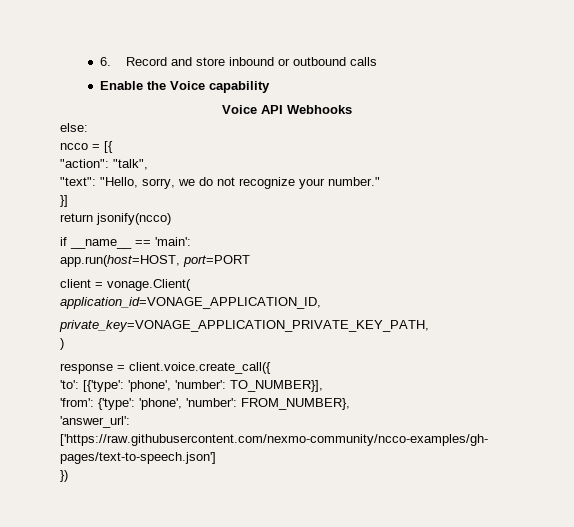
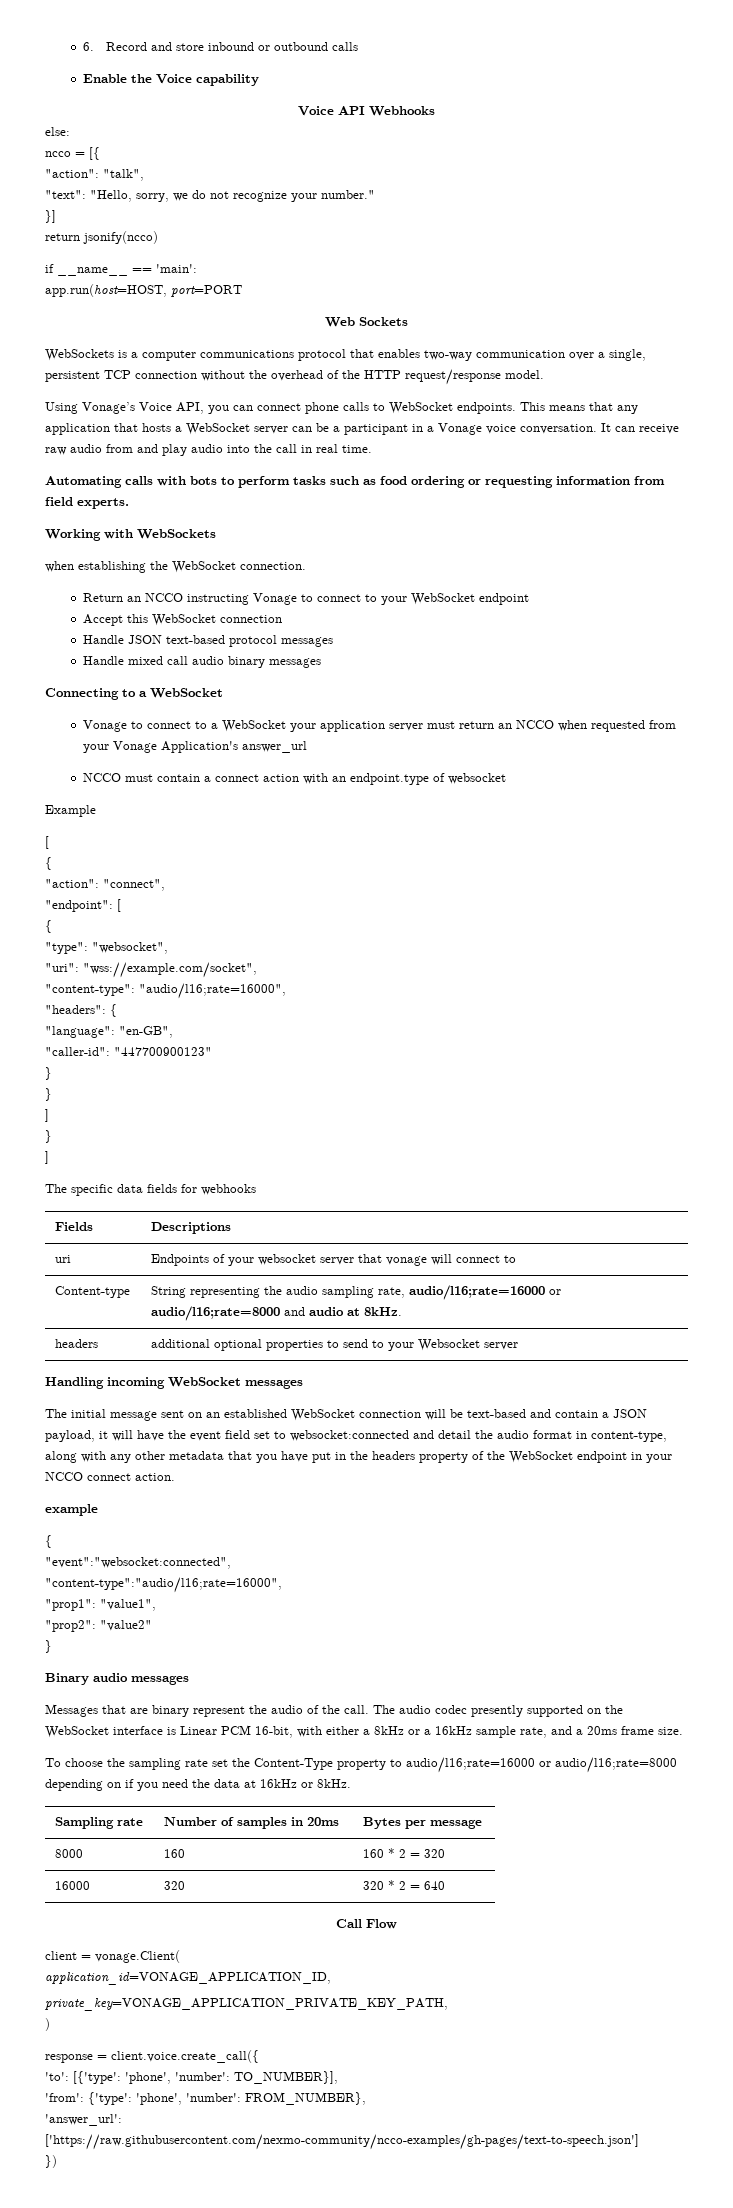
+ Web Sockets
+ WebSockets is a computer communications protocol that enables two-way communication over a single, persistent TCP connection without the overhead of the HTTP request/response model.
+ Using Vonage’s Voice API, you can connect phone calls to WebSocket endpoints. This means that any application that hosts a WebSocket server can be a participant in a Vonage voice conversation. It can receive raw audio from and play audio into the call in real time.
+ Automating calls with bots to perform tasks such as food ordering or requesting information from field experts.
+ Working with WebSockets
+ when establishing the WebSocket connection.
+ Return an NCCO instructing Vonage to connect to your WebSocket endpoint
+ Accept this WebSocket connection
+ Handle JSON text-based protocol messages
+ Handle mixed call audio binary messages
+ Connecting to a WebSocket
+ Vonage to connect to a WebSocket your application server must return an NCCO when requested from your Vonage Application's answer_url
+ NCCO must contain a connect action with an endpoint.type of websocket
+ Example
+ [
+ {
+ "action": "connect",
+ "endpoint": [
+ {
+ "type": "websocket",
+ "uri": "wss://example.com/socket",
+ "content-type": "audio/l16;rate=16000",
+ "headers": {
+ "language": "en-GB",
+ "caller-id": "447700900123"
+ }
+ }
+ ]
+ }
+ ]
+ The specific data fields for webhooks
+ Fields | Descriptions
+ uri | Endpoints of your websocket server that vonage will connect to
+ Content-type | String representing the audio sampling rate, audio/l16;rate=16000 or audio/l16;rate=8000 and audio at 8kHz.
+ headers | additional optional properties to send to your Websocket server
+ Handling incoming WebSocket messages
+ The initial message sent on an established WebSocket connection will be text-based and contain a JSON payload, it will have the event field set to websocket:connected and detail the audio format in content-type, along with any other metadata that you have put in the headers property of the WebSocket endpoint in your NCCO connect action.
+ example
+ {
+ "event":"websocket:connected",
+ "content-type":"audio/l16;rate=16000",
+ "prop1": "value1",
+ "prop2": "value2"
+ }
+ Binary audio messages
+ Messages that are binary represent the audio of the call. The audio codec presently supported on the WebSocket interface is Linear PCM 16-bit, with either a 8kHz or a 16kHz sample rate, and a 20ms frame size.
+ To choose the sampling rate set the Content-Type property to audio/l16;rate=16000 or audio/l16;rate=8000 depending on if you need the data at 16kHz or 8kHz.
+ Sampling rate | Number of samples in 20ms | Bytes per message
+ 8000 | 160 | 160 * 2 = 320
+ 16000 | 320 | 320 * 2 = 640
+ Call Flow

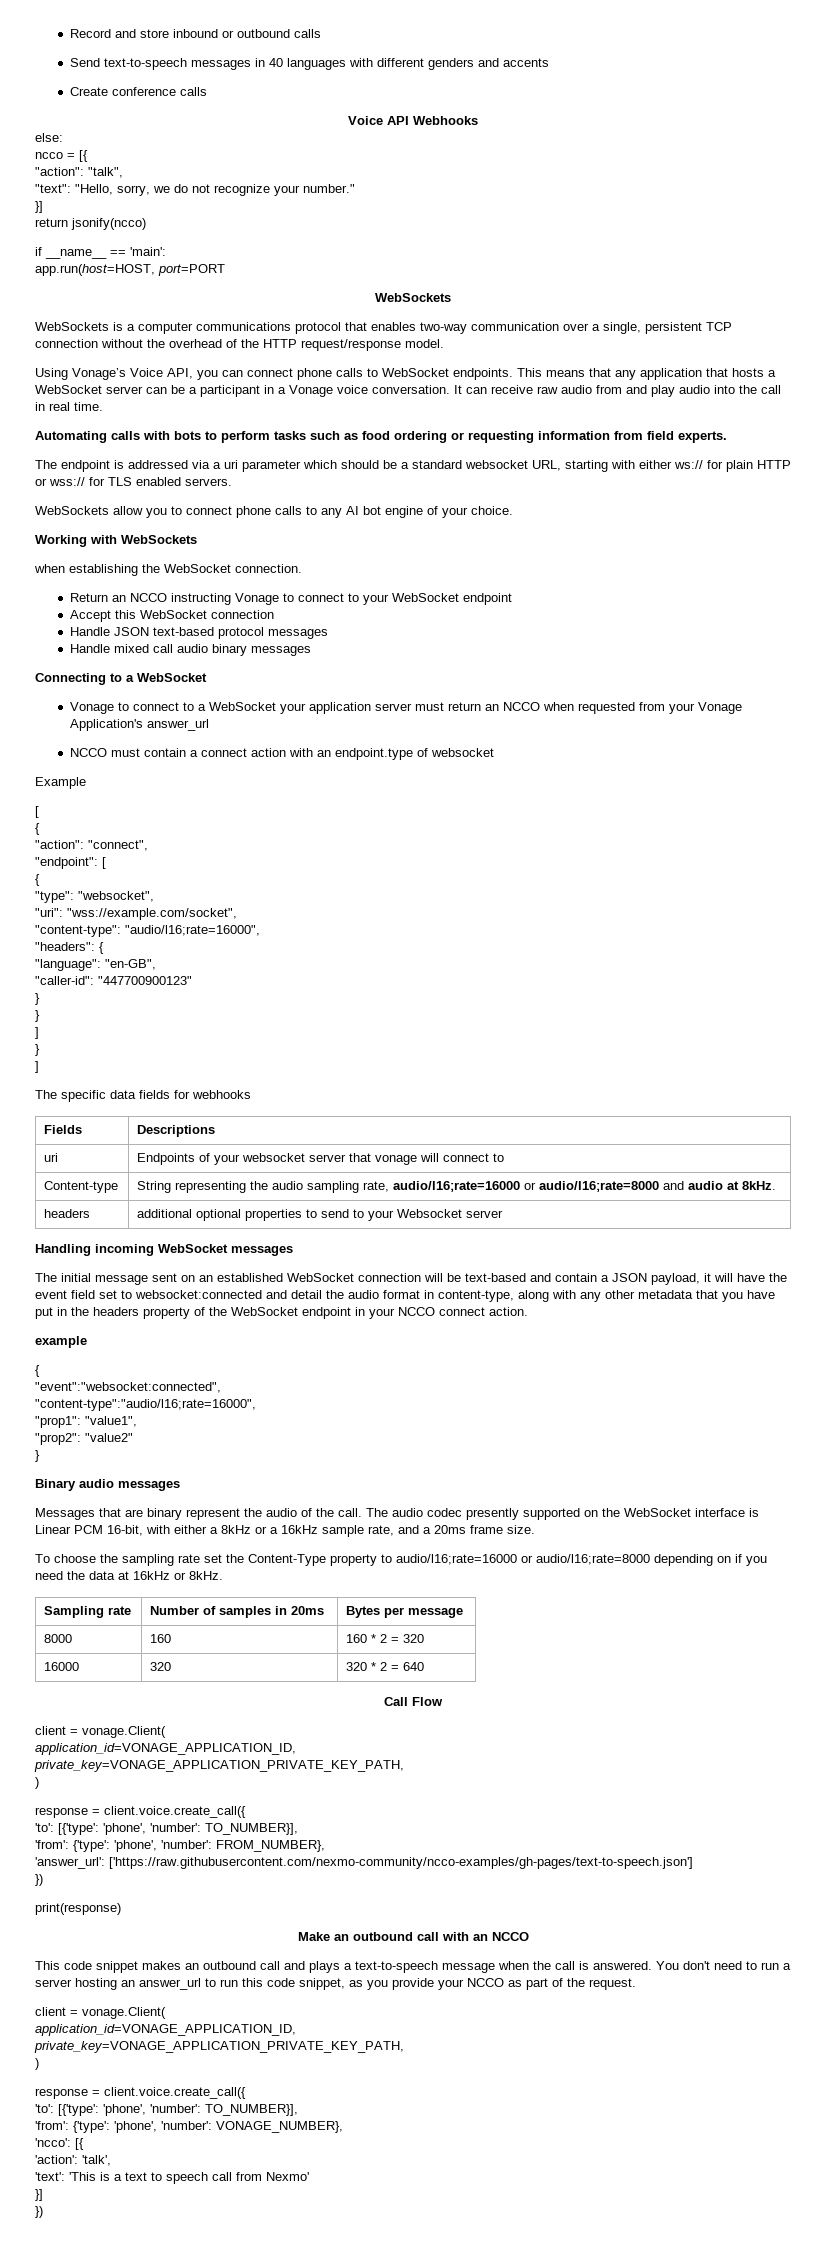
- 6. Record and store inbound or outbound calls
+ Record and store inbound or outbound calls
- Enable the Voice capability
+ Send text-to-speech messages in 40 languages with different genders and accents
+ Create conference calls
  app.run(host=HOST, port=PORT
- Web Sockets
+ WebSockets
+ The endpoint is addressed via a uri parameter which should be a standard websocket URL, starting with either ws:// for plain HTTP or wss:// for TLS enabled servers.
+ WebSockets allow you to connect phone calls to any AI bot engine of your choice.
+ print(response)
+ Make an outbound call with an NCCO
+ This code snippet makes an outbound call and plays a text-to-speech message when the call is answered. You don't need to run a server hosting an answer_url to run this code snippet, as you provide your NCCO as part of the request.
+ client = vonage.Client(
+ application_id=VONAGE_APPLICATION_ID,
+ private_key=VONAGE_APPLICATION_PRIVATE_KEY_PATH,
+ )
+ response = client.voice.create_call({
+ 'to': [{'type': 'phone', 'number': TO_NUMBER}],
+ 'from': {'type': 'phone', 'number': VONAGE_NUMBER},
+ 'ncco': [{
+ 'action': 'talk',
+ 'text': 'This is a text to speech call from Nexmo'
+ }]
+ })

